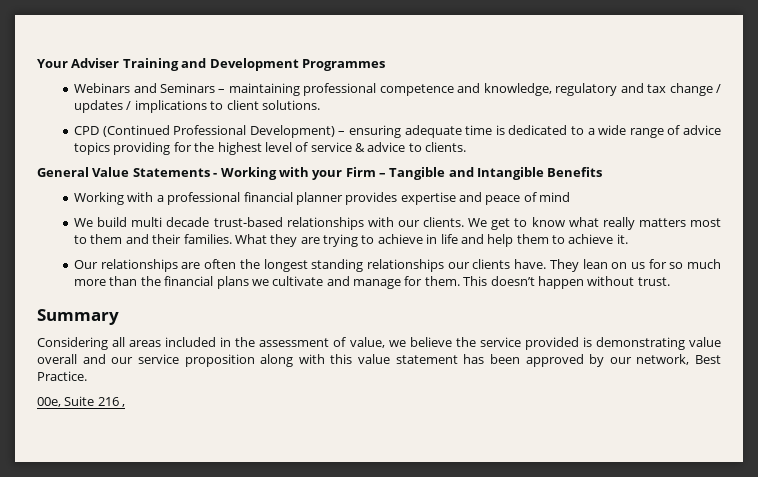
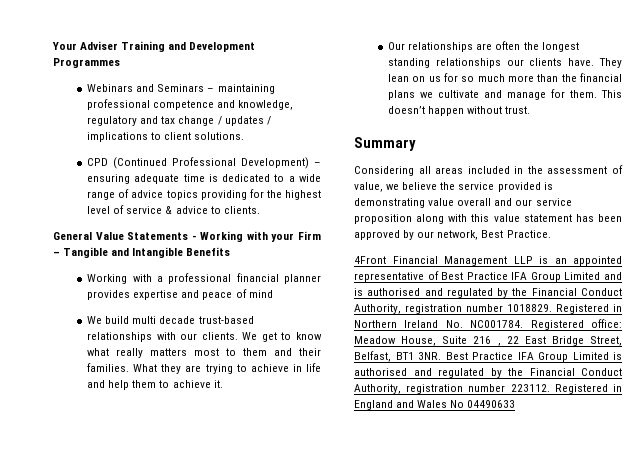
- 00e, Suite 216 ,
+ 4Front Financial Management LLP is an appointed representative of Best Practice IFA Group Limited and is authorised and regulated by the Financial Conduct Authority, registration number 1018829. Registered in Northern Ireland No. NC001784. Registered office: Meadow House, Suite 216 , 22 East Bridge Street, Belfast, BT1 3NR. Best Practice IFA Group Limited is authorised and regulated by the Financial Conduct Authority, registration number 223112. Registered in England and Wales No 04490633

